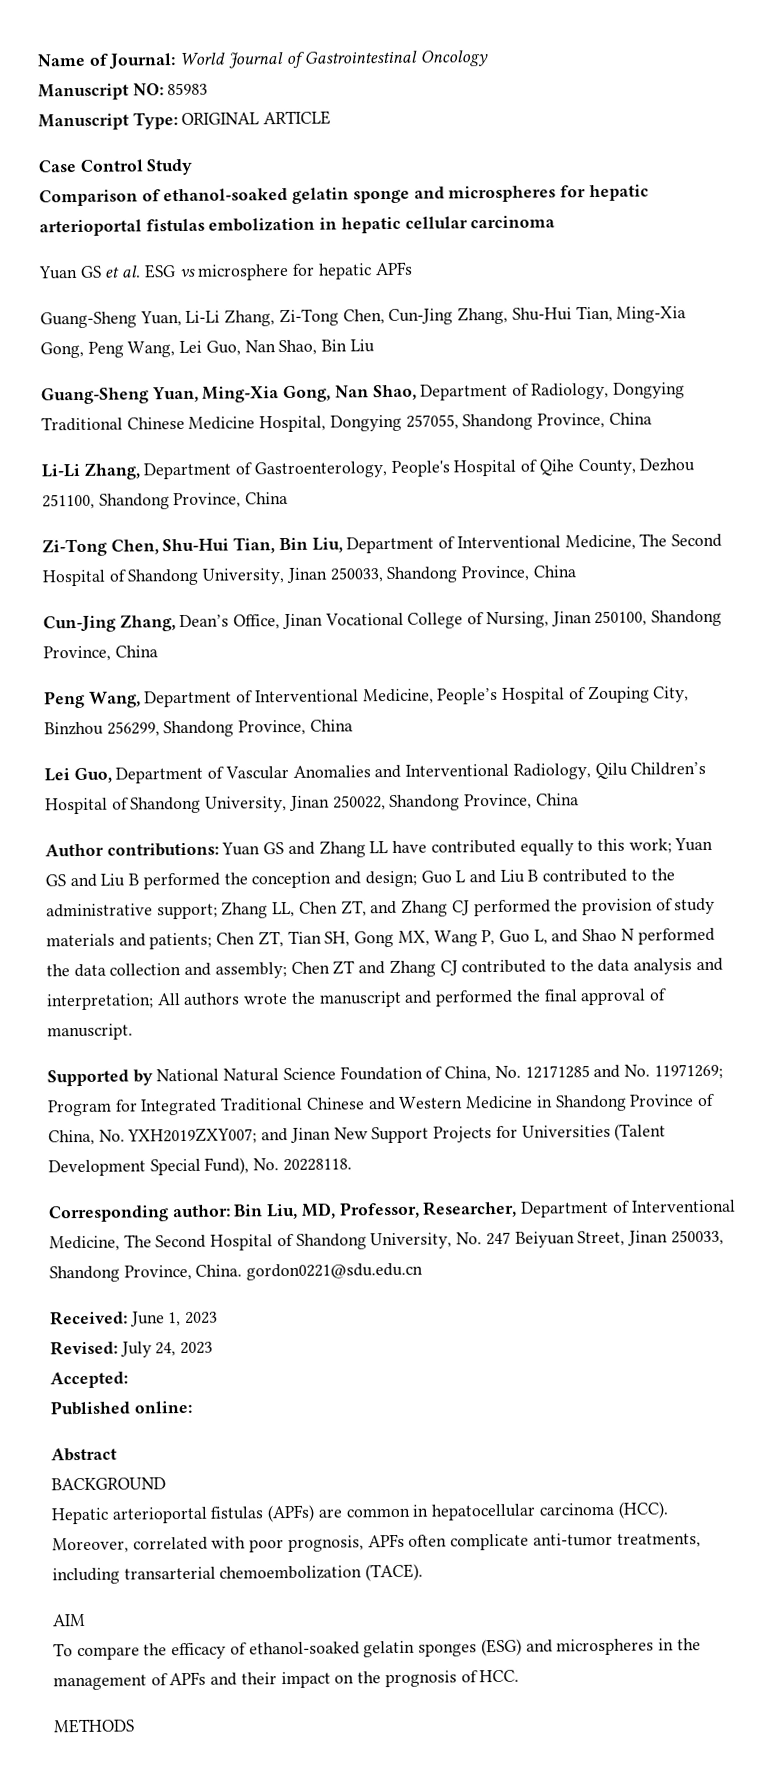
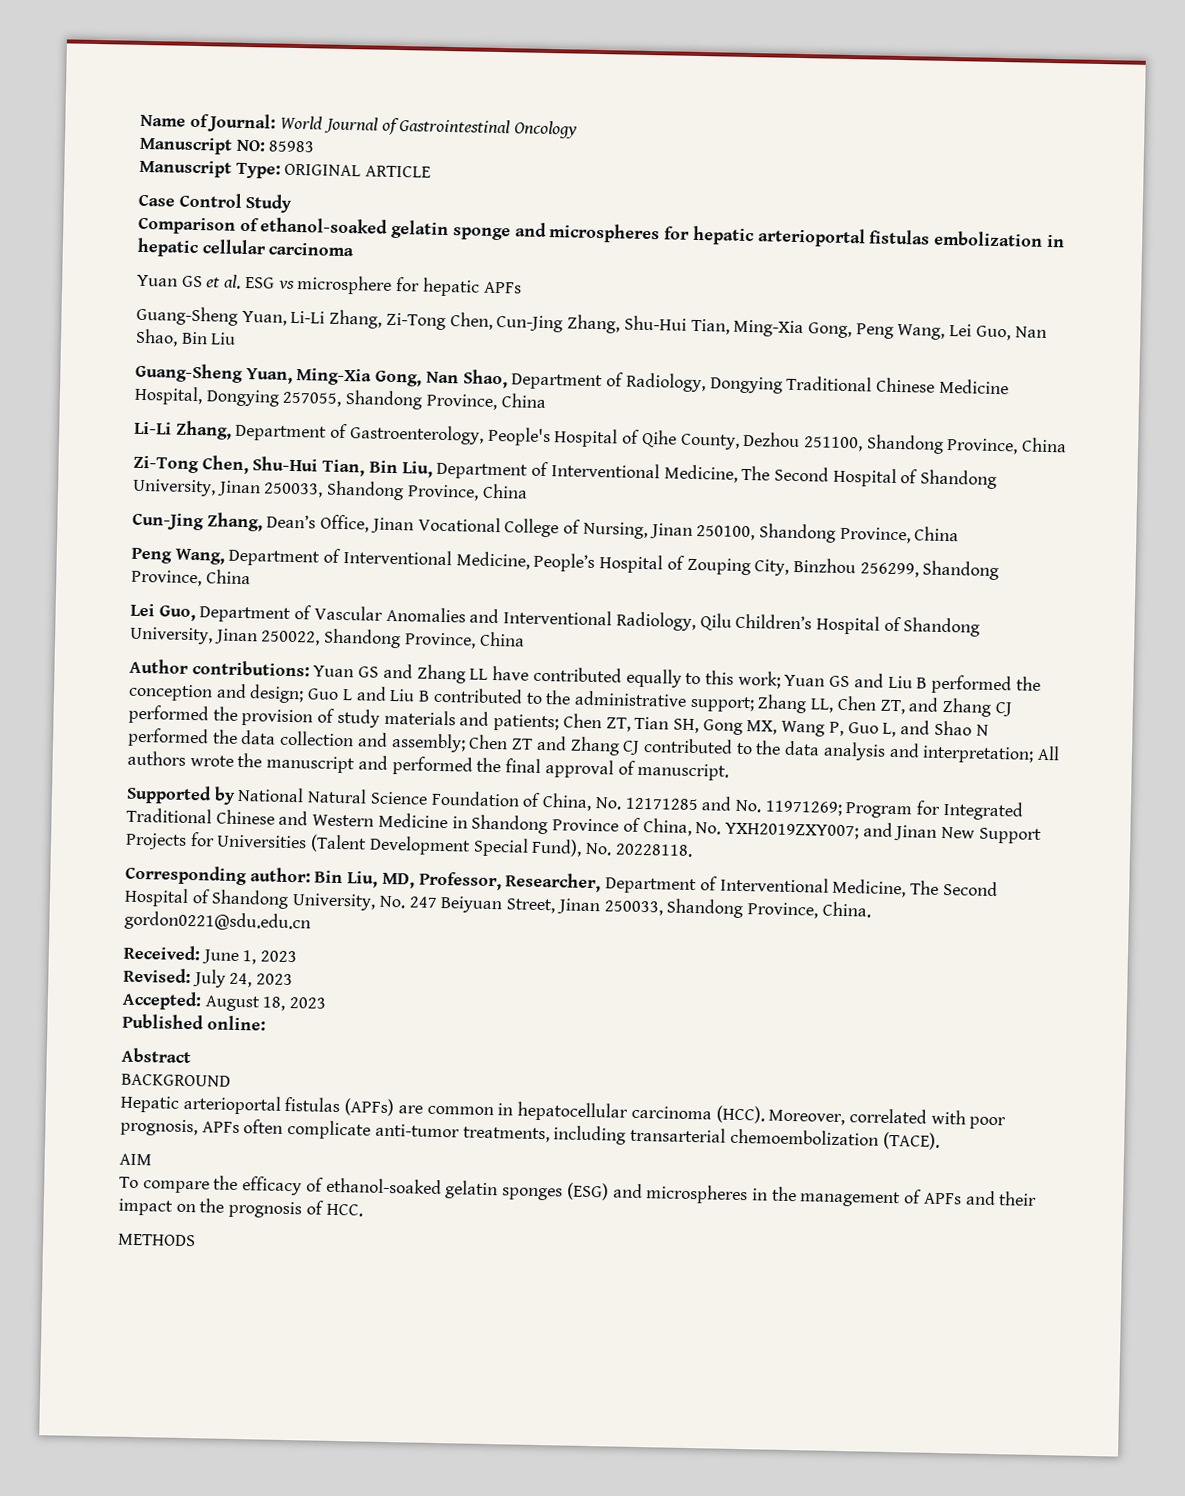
- Accepted:
+ Accepted: August 18, 2023

